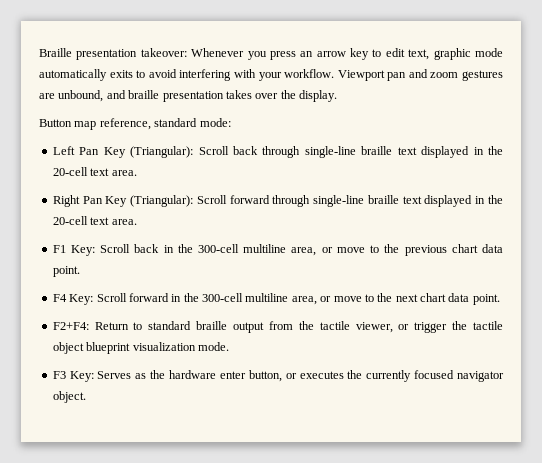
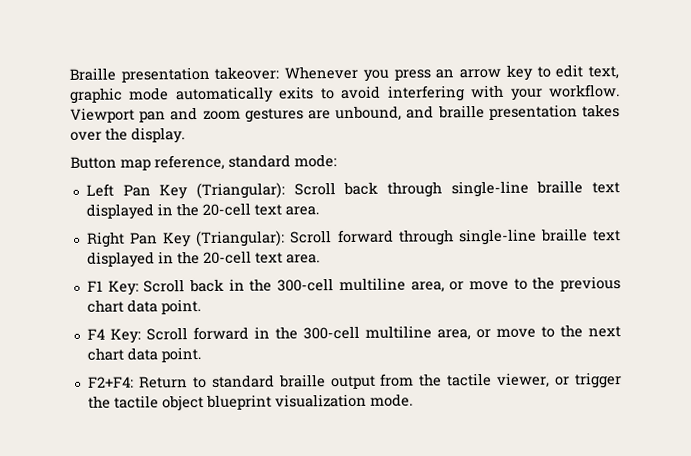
- F3 Key: Serves as the hardware enter button, or executes the currently focused navigator object.

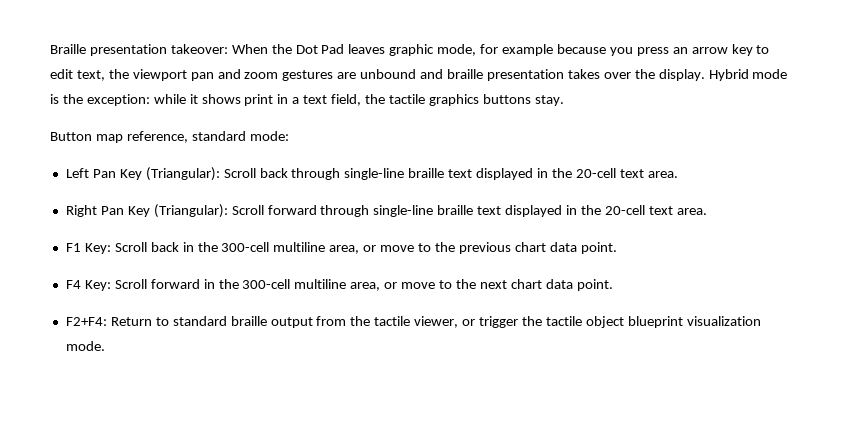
- Braille presentation takeover: Whenever you press an arrow key to edit text, graphic mode automatically exits to avoid interfering with your workflow. Viewport pan and zoom gestures are unbound, and braille presentation takes over the display.
+ Braille presentation takeover: When the Dot Pad leaves graphic mode, for example because you press an arrow key to edit text, the viewport pan and zoom gestures are unbound and braille presentation takes over the display. Hybrid mode is the exception: while it shows print in a text field, the tactile graphics buttons stay.

